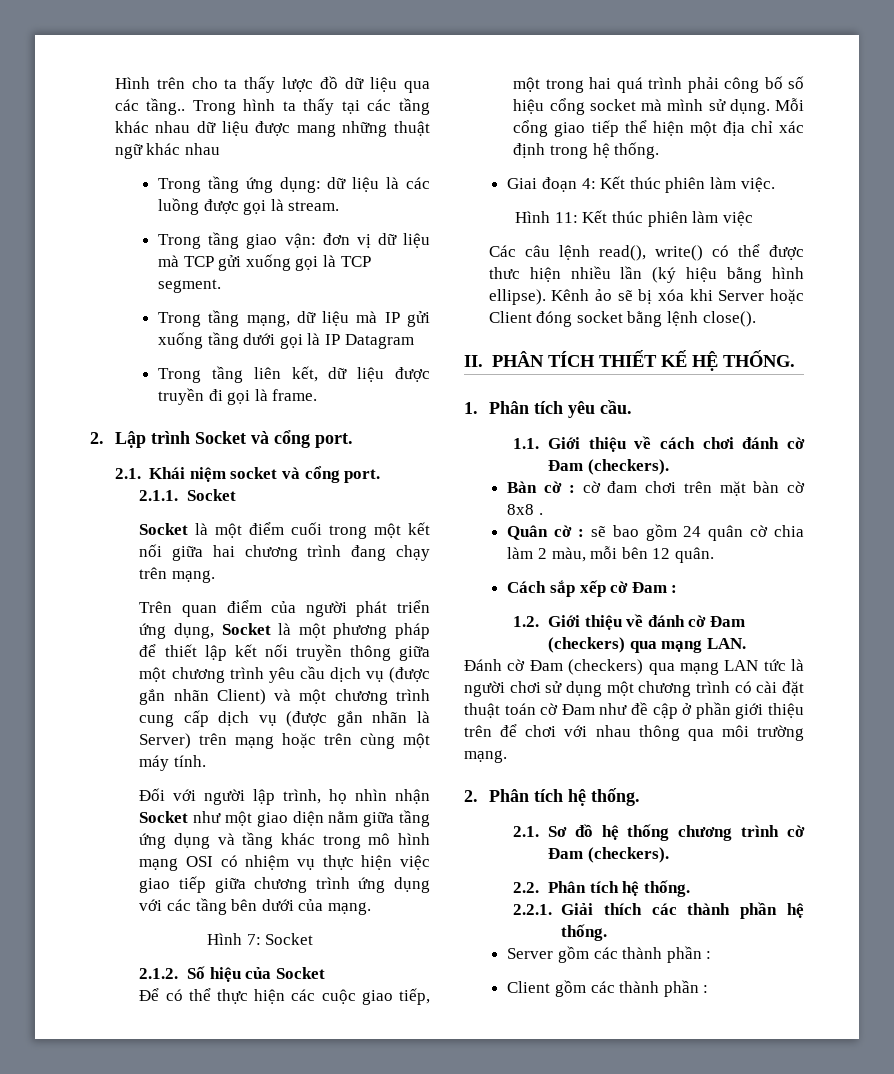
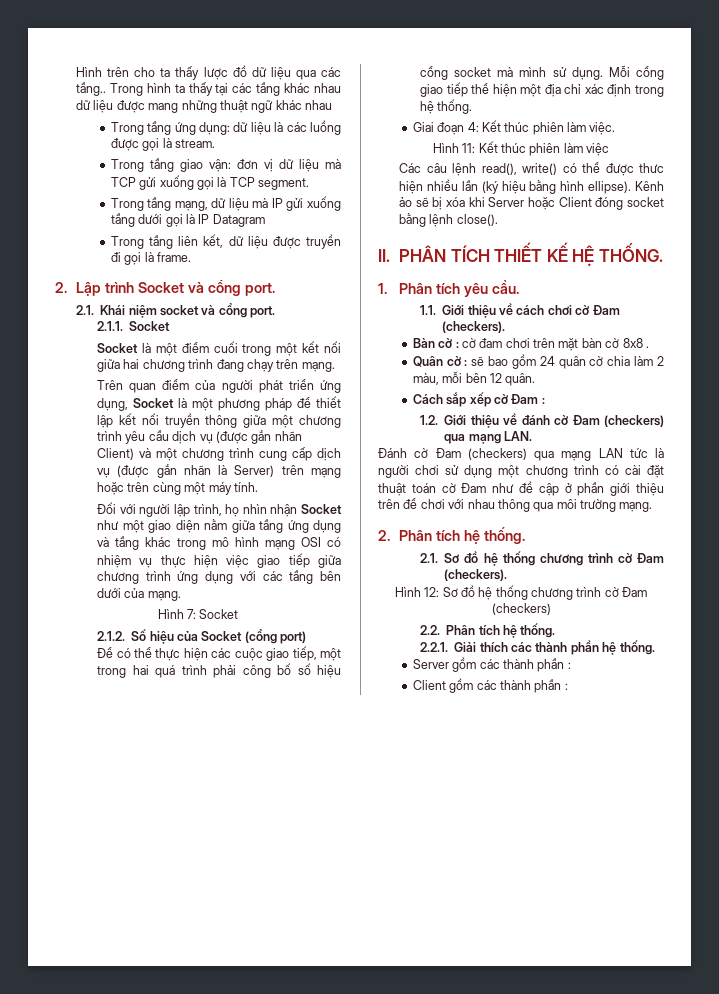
- 2.1.2. Số hiệu của Socket
+ 2.1.2. Số hiệu của Socket (cổng port)
- 1.1. Giới thiệu về cách chơi đánh cờ Đam (checkers).
+ 1.1. Giới thiệu về cách chơi cờ Đam (checkers).
+ Hình 12: Sơ đồ hệ thống chương trình cờ Đam (checkers)

